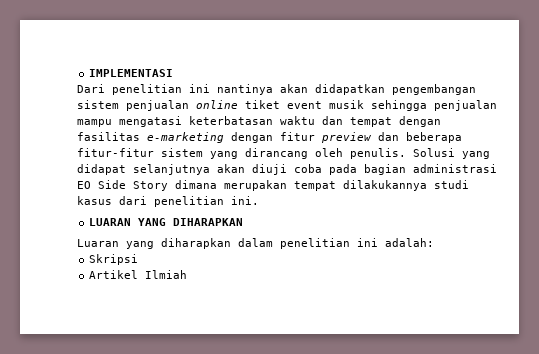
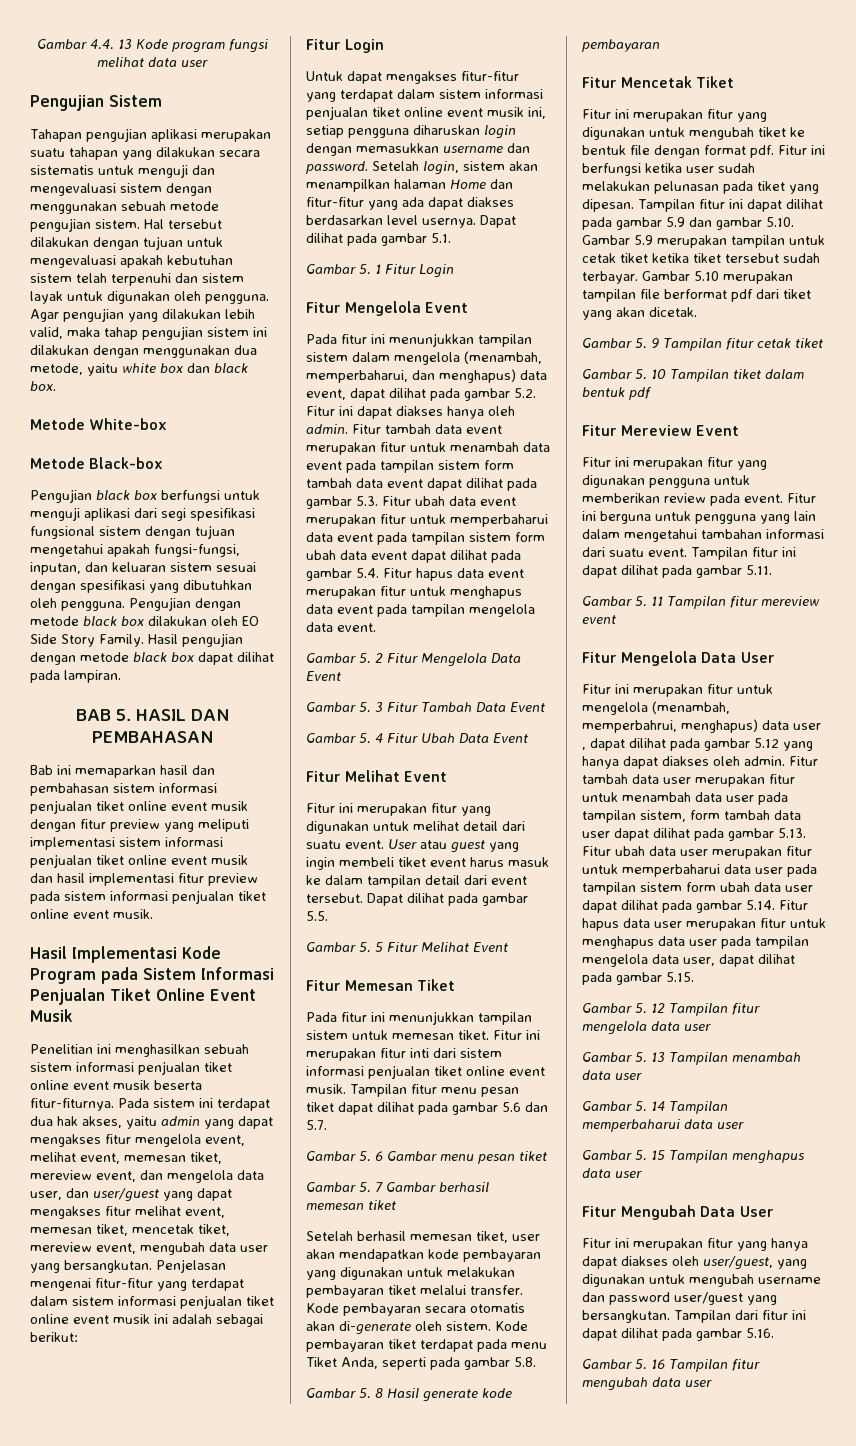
- IMPLEMENTASI
- Dari penelitian ini nantinya akan didapatkan pengembangan sistem penjualan online tiket event musik sehingga penjualan mampu mengatasi keterbatasan waktu dan tempat dengan fasilitas e-marketing dengan fitur preview dan beberapa fitur-fitur sistem yang dirancang oleh penulis. Solusi yang didapat selanjutnya akan diuji coba pada bagian administrasi EO Side Story dimana merupakan tempat dilakukannya studi kasus dari penelitian ini.
- LUARAN YANG DIHARAPKAN
- Luaran yang diharapkan dalam penelitian ini adalah:
- Skripsi
- Artikel Ilmiah
+ Gambar 4.4. 13 Kode program fungsi melihat data user
+ Pengujian Sistem
+ Tahapan pengujian aplikasi merupakan suatu tahapan yang dilakukan secara sistematis untuk menguji dan mengevaluasi sistem dengan menggunakan sebuah metode pengujian sistem. Hal tersebut dilakukan dengan tujuan untuk mengevaluasi apakah kebutuhan sistem telah terpenuhi dan sistem layak untuk digunakan oleh pengguna. Agar pengujian yang dilakukan lebih valid, maka tahap pengujian sistem ini dilakukan dengan menggunakan dua metode, yaitu white box dan black box.
+ Metode White-box
+ Metode Black-box
+ Pengujian black box berfungsi untuk menguji aplikasi dari segi spesifikasi fungsional sistem dengan tujuan mengetahui apakah fungsi-fungsi, inputan, dan keluaran sistem sesuai dengan spesifikasi yang dibutuhkan oleh pengguna. Pengujian dengan metode black box dilakukan oleh EO Side Story Family. Hasil pengujian dengan metode black box dapat dilihat pada lampiran.
+ BAB 5. HASIL DAN PEMBAHASAN
+ Bab ini memaparkan hasil dan pembahasan sistem informasi penjualan tiket online event musik dengan fitur preview yang meliputi implementasi sistem informasi penjualan tiket online event musik dan hasil implementasi fitur preview pada sistem informasi penjualan tiket online event musik.
+ Hasil Implementasi Kode Program pada Sistem Informasi Penjualan Tiket Online Event Musik
+ Penelitian ini menghasilkan sebuah sistem informasi penjualan tiket online event musik beserta fitur-fiturnya. Pada sistem ini terdapat dua hak akses, yaitu admin yang dapat mengakses fitur mengelola event, melihat event, memesan tiket, mereview event, dan mengelola data user, dan user/guest yang dapat mengakses fitur melihat event, memesan tiket, mencetak tiket, mereview event, mengubah data user yang bersangkutan. Penjelasan mengenai fitur-fitur yang terdapat dalam sistem informasi penjualan tiket online event musik ini adalah sebagai berikut:
+ Fitur Login
+ Untuk dapat mengakses fitur-fitur yang terdapat dalam sistem informasi penjualan tiket online event musik ini, setiap pengguna diharuskan login dengan memasukkan username dan password. Setelah login, sistem akan menampilkan halaman Home dan fitur-fitur yang ada dapat diakses berdasarkan level usernya. Dapat dilihat pada gambar 5.1.
+ Gambar 5. 1 Fitur Login
+ Fitur Mengelola Event
+ Pada fitur ini menunjukkan tampilan sistem dalam mengelola (menambah, memperbaharui, dan menghapus) data event, dapat dilihat pada gambar 5.2. Fitur ini dapat diakses hanya oleh admin. Fitur tambah data event merupakan fitur untuk menambah data event pada tampilan sistem form tambah data event dapat dilihat pada gambar 5.3. Fitur ubah data event merupakan fitur untuk memperbaharui data event pada tampilan sistem form ubah data event dapat dilihat pada gambar 5.4. Fitur hapus data event merupakan fitur untuk menghapus data event pada tampilan mengelola data event.
+ Gambar 5. 2 Fitur Mengelola Data Event
+ Gambar 5. 3 Fitur Tambah Data Event
+ Gambar 5. 4 Fitur Ubah Data Event
+ Fitur Melihat Event
+ Fitur ini merupakan fitur yang digunakan untuk melihat detail dari suatu event. User atau guest yang ingin membeli tiket event harus masuk ke dalam tampilan detail dari event tersebut. Dapat dilihat pada gambar 5.5.
+ Gambar 5. 5 Fitur Melihat Event
+ Fitur Memesan Tiket
+ Pada fitur ini menunjukkan tampilan sistem untuk memesan tiket. Fitur ini merupakan fitur inti dari sistem informasi penjualan tiket online event musik. Tampilan fitur menu pesan tiket dapat dilihat pada gambar 5.6 dan 5.7.
+ Gambar 5. 6 Gambar menu pesan tiket
+ Gambar 5. 7 Gambar berhasil memesan tiket
+ Setelah berhasil memesan tiket, user akan mendapatkan kode pembayaran yang digunakan untuk melakukan pembayaran tiket melalui transfer. Kode pembayaran secara otomatis akan di-generate oleh sistem. Kode pembayaran tiket terdapat pada menu Tiket Anda, seperti pada gambar 5.8.
+ Gambar 5. 8 Hasil generate kode pembayaran
+ Fitur Mencetak Tiket
+ Fitur ini merupakan fitur yang digunakan untuk mengubah tiket ke bentuk file dengan format pdf. Fitur ini berfungsi ketika user sudah melakukan pelunasan pada tiket yang dipesan. Tampilan fitur ini dapat dilihat pada gambar 5.9 dan gambar 5.10. Gambar 5.9 merupakan tampilan untuk cetak tiket ketika tiket tersebut sudah terbayar. Gambar 5.10 merupakan tampilan file berformat pdf dari tiket yang akan dicetak.
+ Gambar 5. 9 Tampilan fitur cetak tiket
+ Gambar 5. 10 Tampilan tiket dalam bentuk pdf
+ Fitur Mereview Event
+ Fitur ini merupakan fitur yang digunakan pengguna untuk memberikan review pada event. Fitur ini berguna untuk pengguna yang lain dalam mengetahui tambahan informasi dari suatu event. Tampilan fitur ini dapat dilihat pada gambar 5.11.
+ Gambar 5. 11 Tampilan fitur mereview event
+ Fitur Mengelola Data User
+ Fitur ini merupakan fitur untuk mengelola (menambah, memperbahrui, menghapus) data user , dapat dilihat pada gambar 5.12 yang hanya dapat diakses oleh admin. Fitur tambah data user merupakan fitur untuk menambah data user pada tampilan sistem, form tambah data user dapat dilihat pada gambar 5.13. Fitur ubah data user merupakan fitur untuk memperbaharui data user pada tampilan sistem form ubah data user dapat dilihat pada gambar 5.14. Fitur hapus data user merupakan fitur untuk menghapus data user pada tampilan mengelola data user, dapat dilihat pada gambar 5.15.
+ Gambar 5. 12 Tampilan fitur mengelola data user
+ Gambar 5. 13 Tampilan menambah data user
+ Gambar 5. 14 Tampilan memperbaharui data user
+ Gambar 5. 15 Tampilan menghapus data user
+ Fitur Mengubah Data User
+ Fitur ini merupakan fitur yang hanya dapat diakses oleh user/guest, yang digunakan untuk mengubah username dan password user/guest yang bersangkutan. Tampilan dari fitur ini dapat dilihat pada gambar 5.16.
+ Gambar 5. 16 Tampilan fitur mengubah data user

